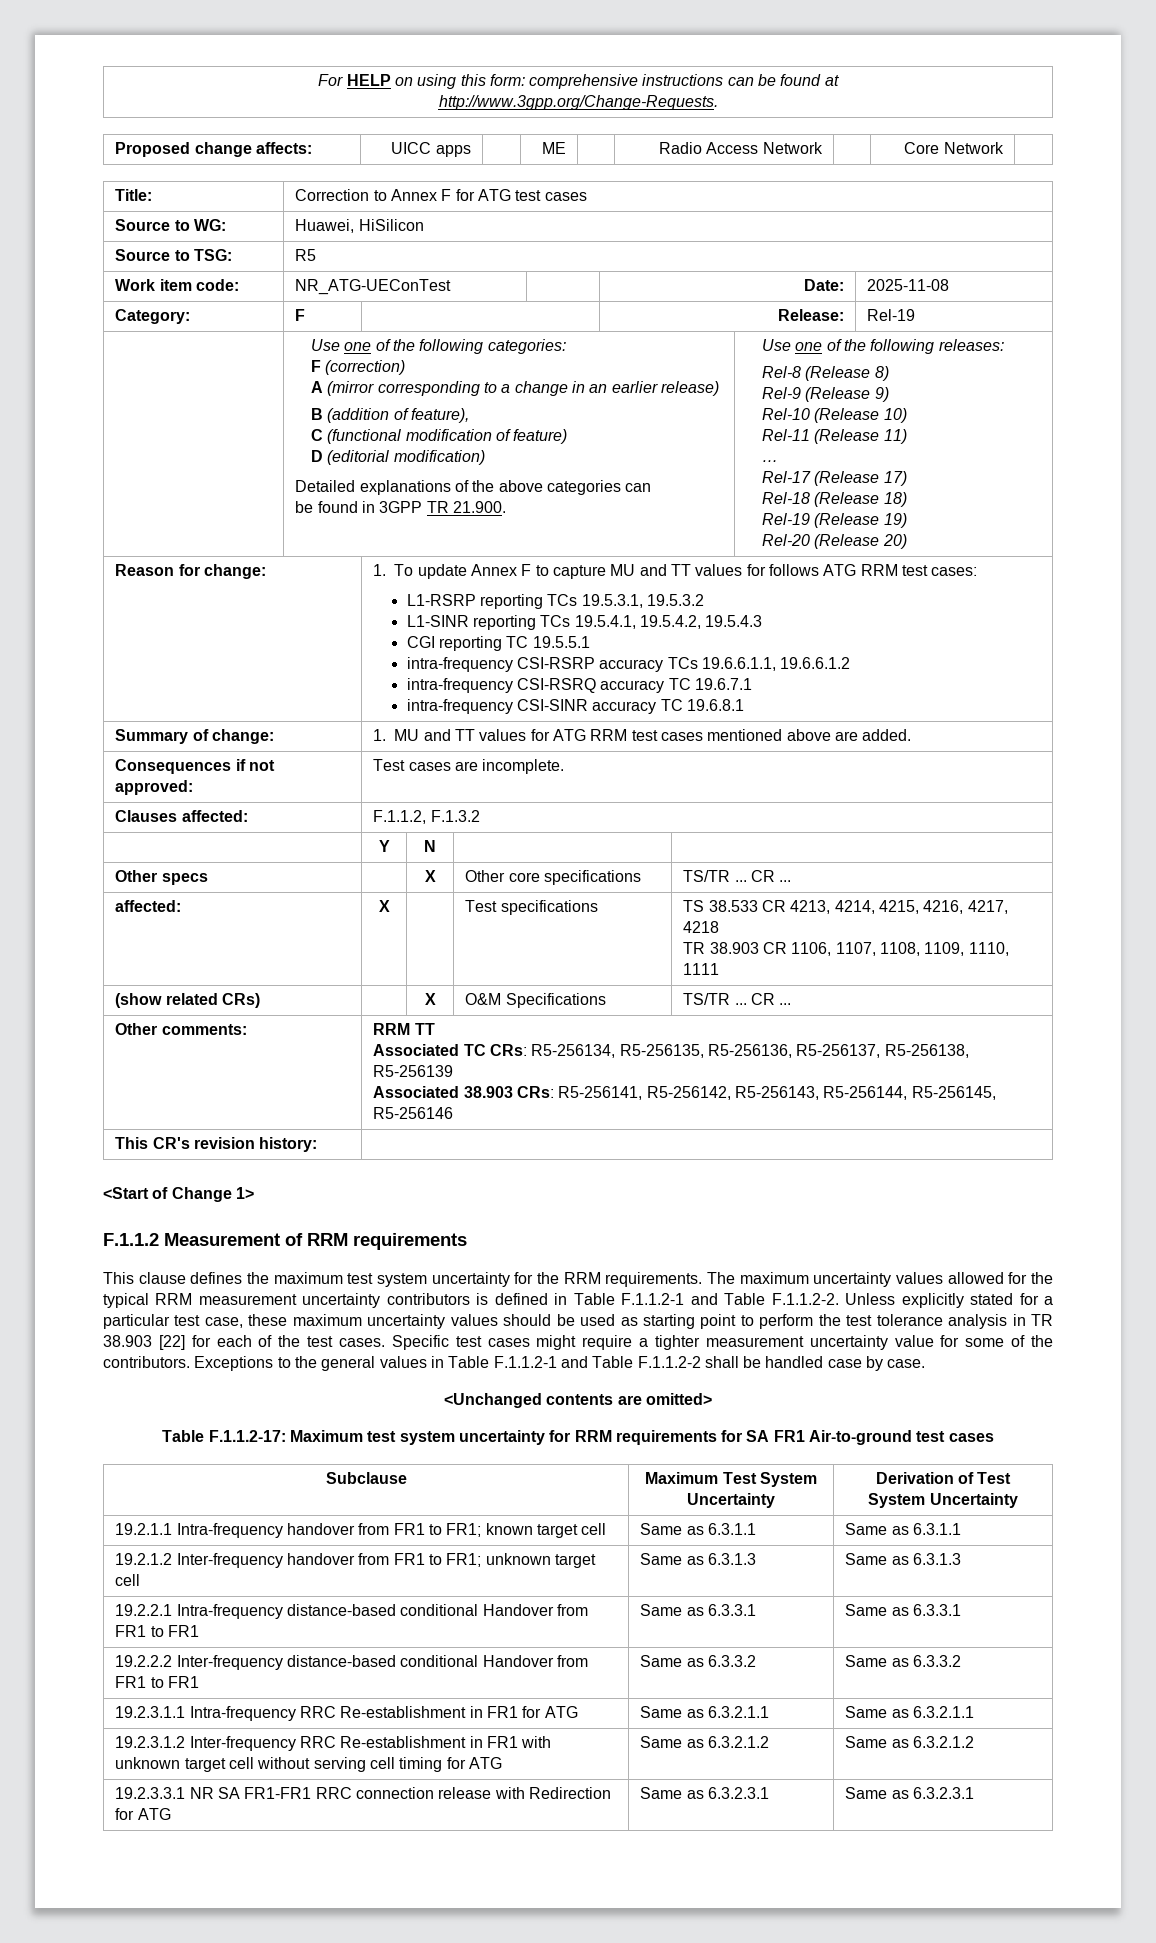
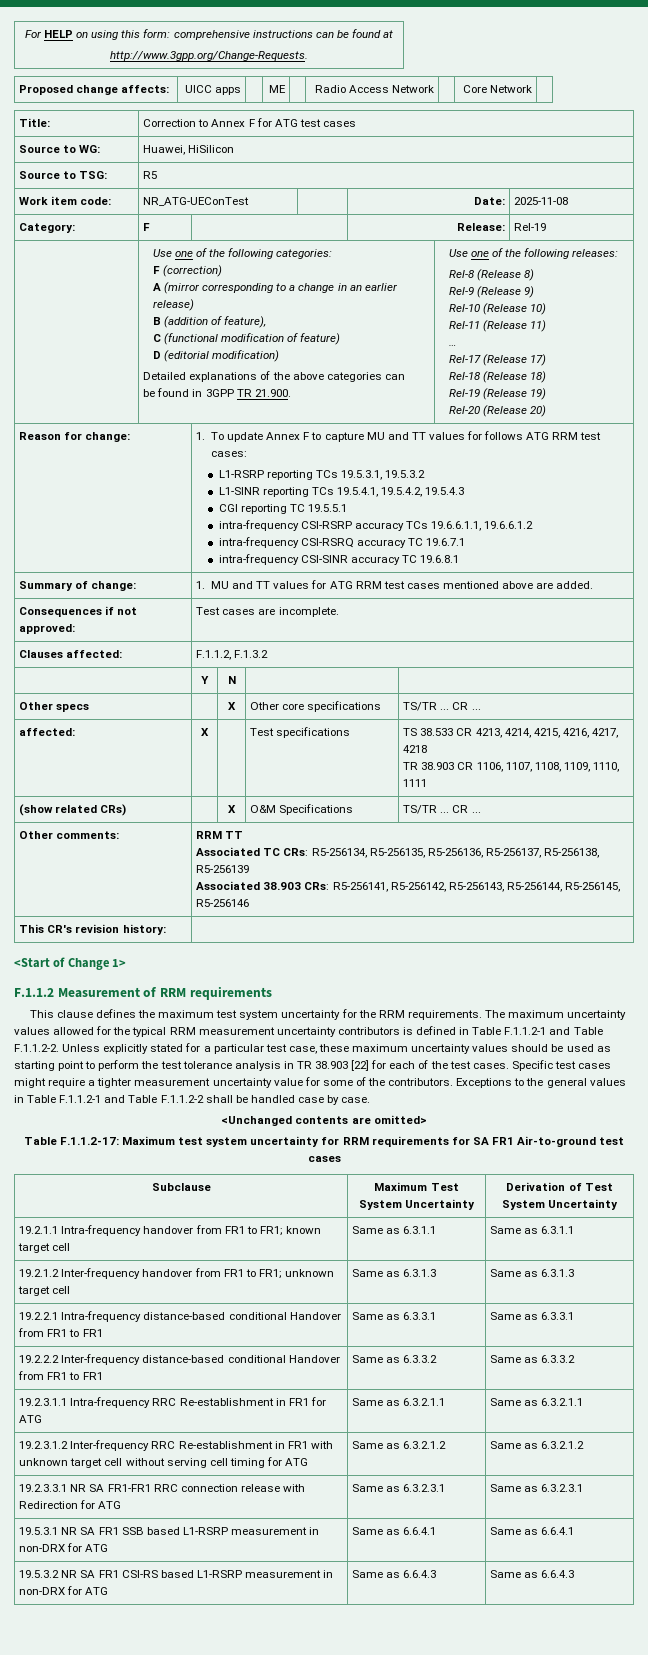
+ 19.5.3.1 NR SA FR1 SSB based L1-RSRP measurement in non-DRX for ATG | Same as 6.6.4.1 | Same as 6.6.4.1
+ 19.5.3.2 NR SA FR1 CSI-RS based L1-RSRP measurement in non-DRX for ATG | Same as 6.6.4.3 | Same as 6.6.4.3

